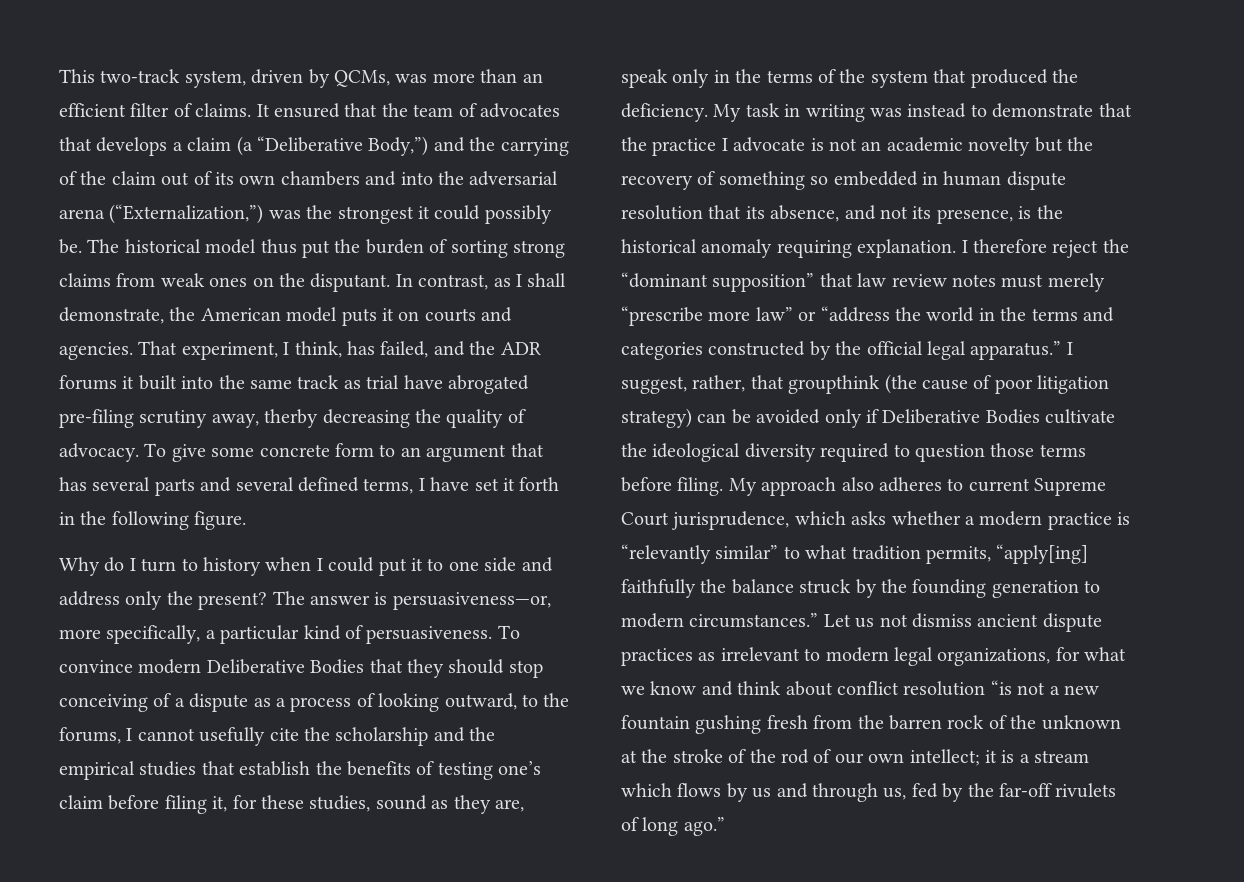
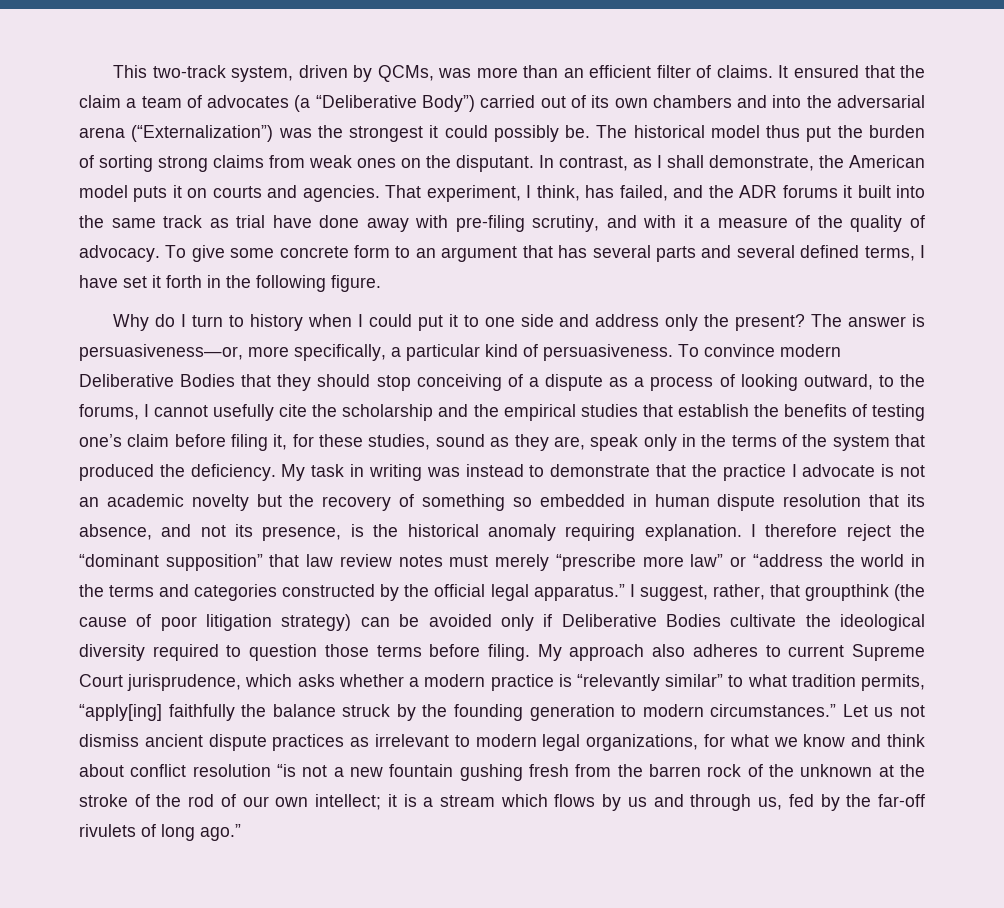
- It ensured that the team of advocates that develops a claim (a “Deliberative Body,”) and the carrying of the claim out of its own chambers and into the adversarial arena (“Externalization,”) was the strongest it could possibly be.
+ It ensured that the claim a team of advocates (a “Deliberative Body”) carried out of its own chambers and into the adversarial arena (“Externalization”) was the strongest it could possibly be.
- That experiment, I think, has failed, and the ADR forums it built into the same track as trial have abrogated pre-filing scrutiny away, therby decreasing the quality of advocacy.
+ That experiment, I think, has failed, and the ADR forums it built into the same track as trial have done away with pre-filing scrutiny, and with it a measure of the quality of advocacy.

